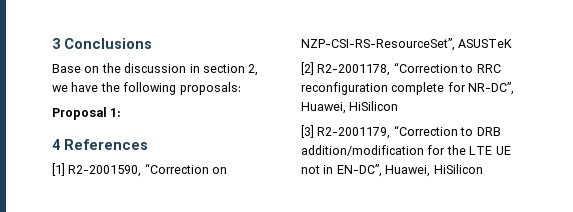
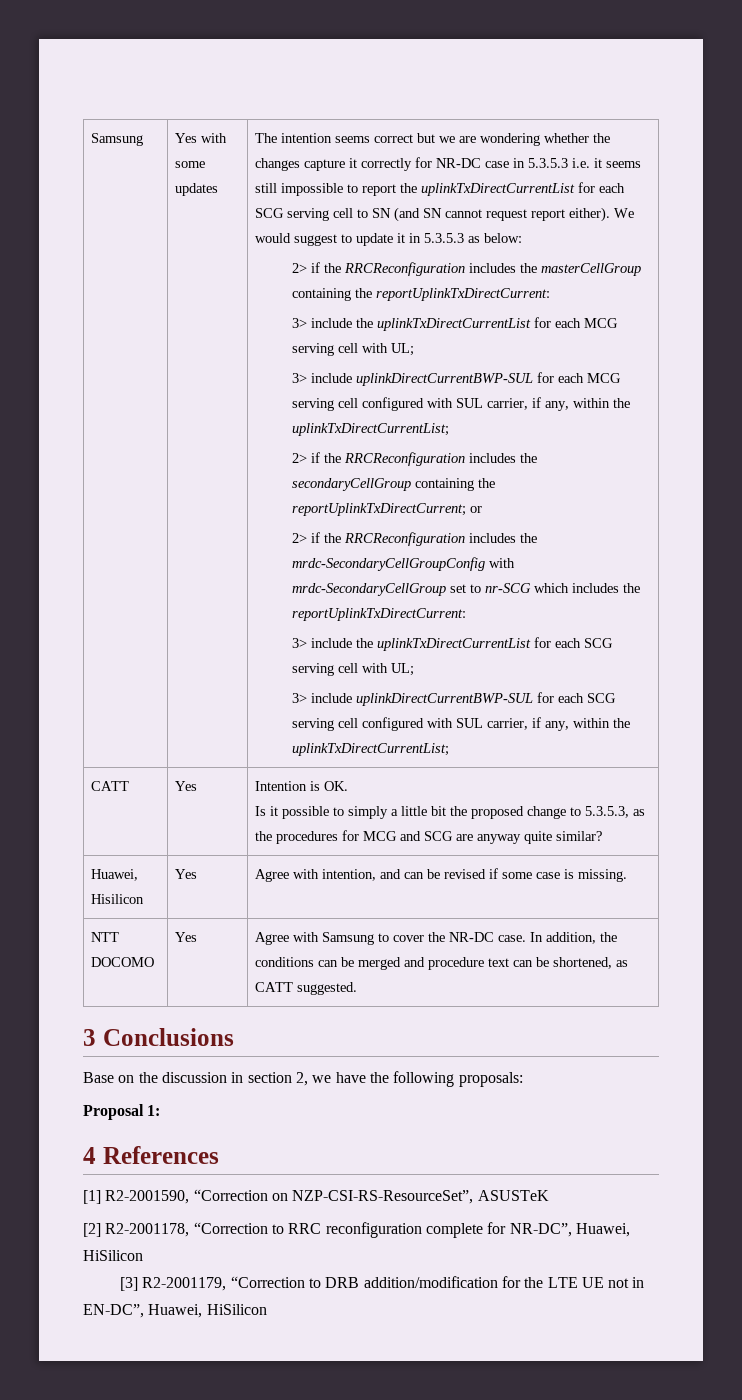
+ Samsung | Yes with some updates | The intention seems correct but we are wondering whether the changes capture it correctly for NR-DC case in 5.3.5.3 i.e. it seems still impossible to report the uplinkTxDirectCurrentList for each SCG serving cell to SN (and SN cannot request report either). We would suggest to update it in 5.3.5.3 as below:
+ 2> if the RRCReconfiguration includes the masterCellGroup containing the reportUplinkTxDirectCurrent:
+ 3> include the uplinkTxDirectCurrentList for each MCG serving cell with UL;
+ 3> include uplinkDirectCurrentBWP-SUL for each MCG serving cell configured with SUL carrier, if any, within the uplinkTxDirectCurrentList;
+ 2> if the RRCReconfiguration includes the secondaryCellGroup containing the reportUplinkTxDirectCurrent; or
+ 2> if the RRCReconfiguration includes the mrdc-SecondaryCellGroupConfig with mrdc-SecondaryCellGroup set to nr-SCG which includes the reportUplinkTxDirectCurrent:
+ 3> include the uplinkTxDirectCurrentList for each SCG serving cell with UL;
+ 3> include uplinkDirectCurrentBWP-SUL for each SCG serving cell configured with SUL carrier, if any, within the uplinkTxDirectCurrentList;
+ CATT | Yes | Intention is OK.
+ Is it possible to simply a little bit the proposed change to 5.3.5.3, as the procedures for MCG and SCG are anyway quite similar?
+ Huawei, Hisilicon | Yes | Agree with intention, and can be revised if some case is missing.
+ NTT DOCOMO | Yes | Agree with Samsung to cover the NR-DC case. In addition, the conditions can be merged and procedure text can be shortened, as CATT suggested.

